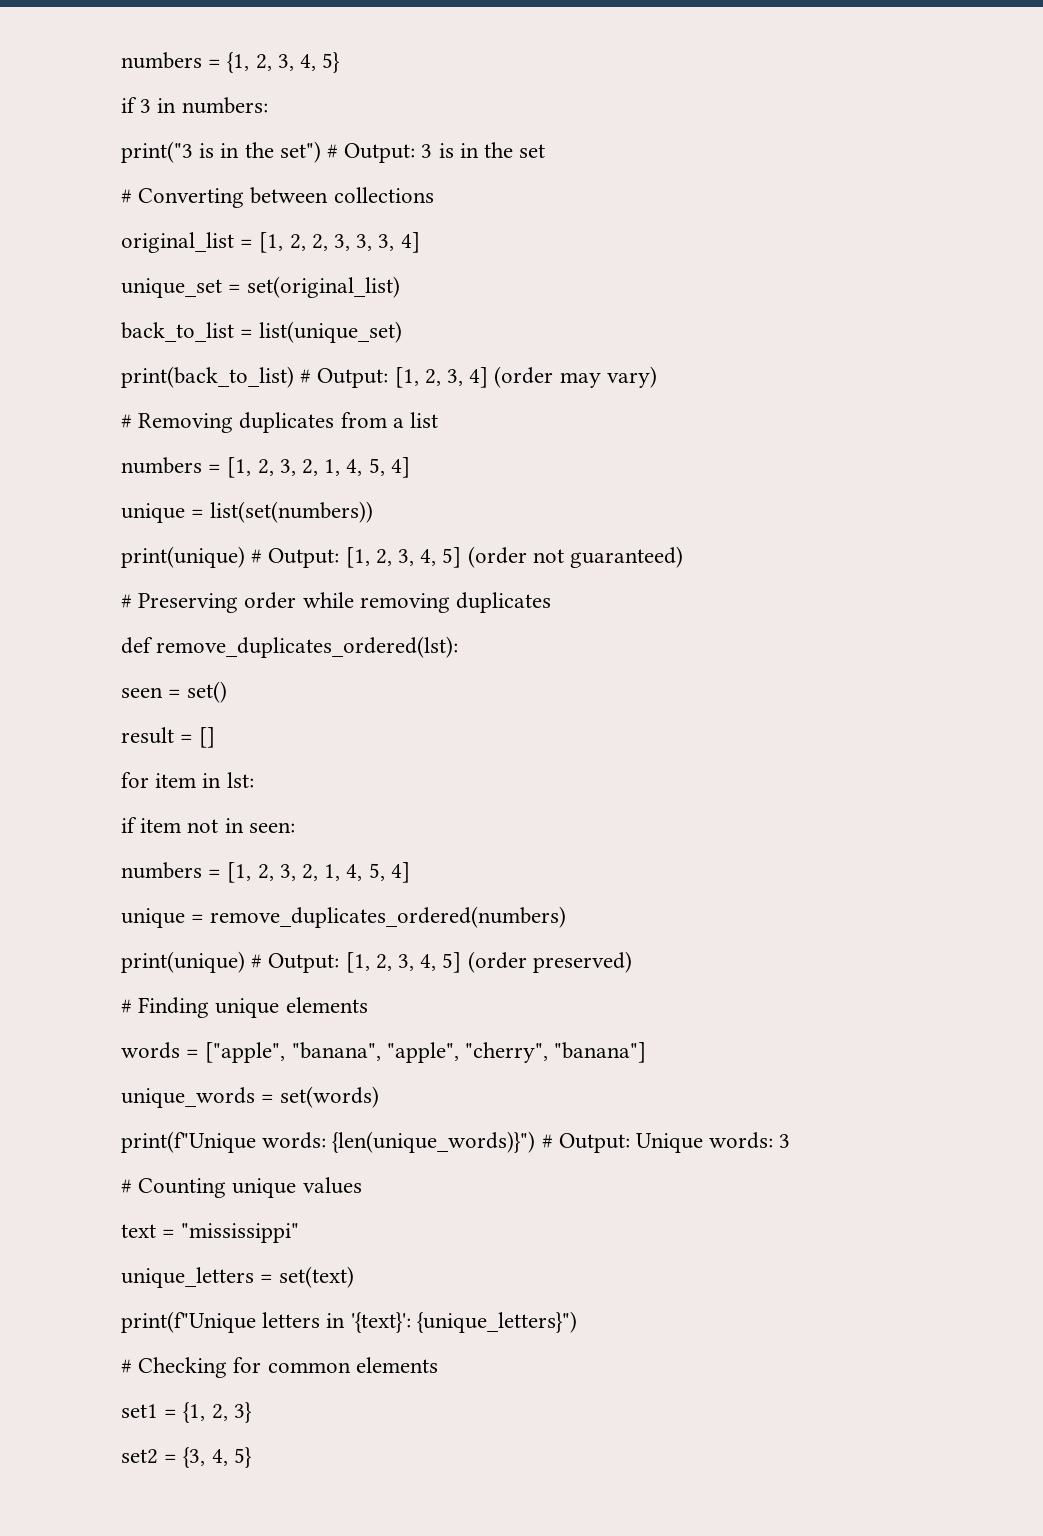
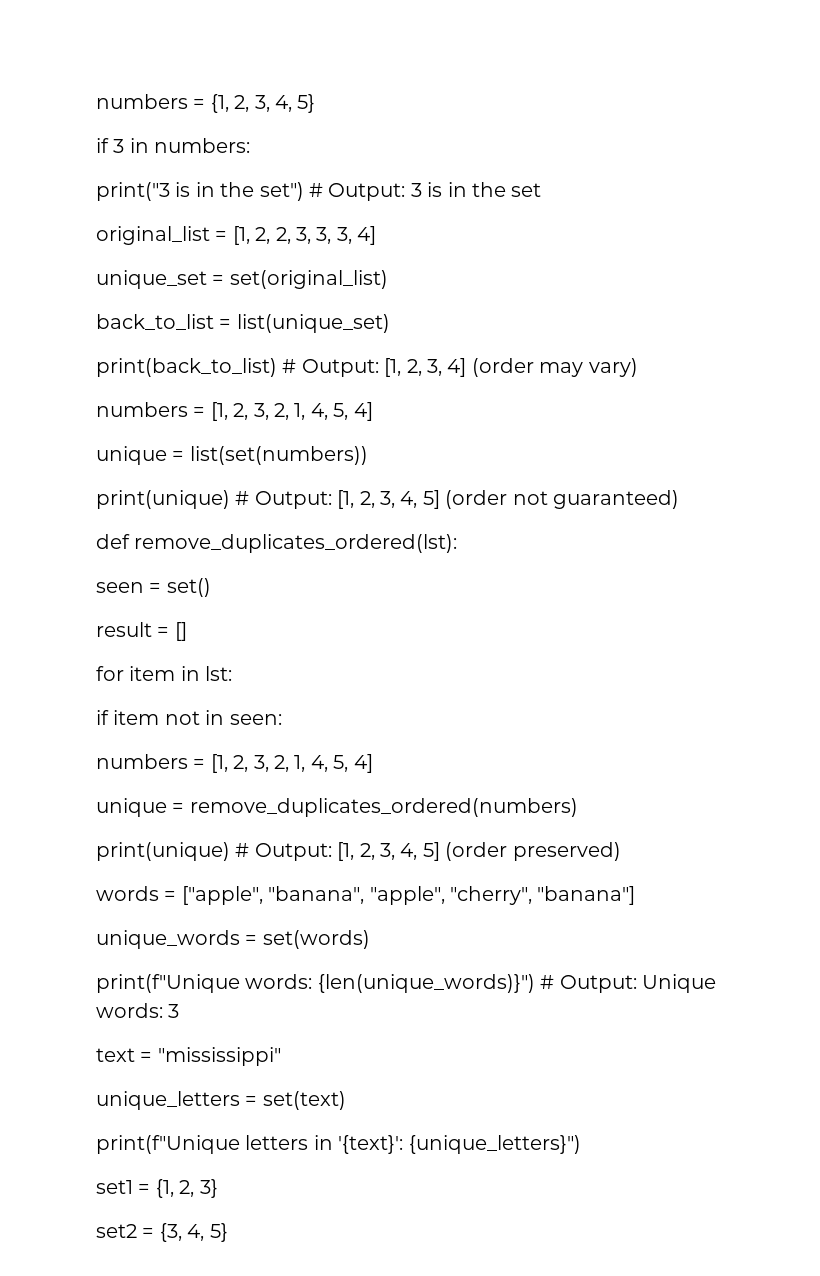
- # Converting between collections
- # Removing duplicates from a list
- # Preserving order while removing duplicates
- # Finding unique elements
- # Counting unique values
- # Checking for common elements

